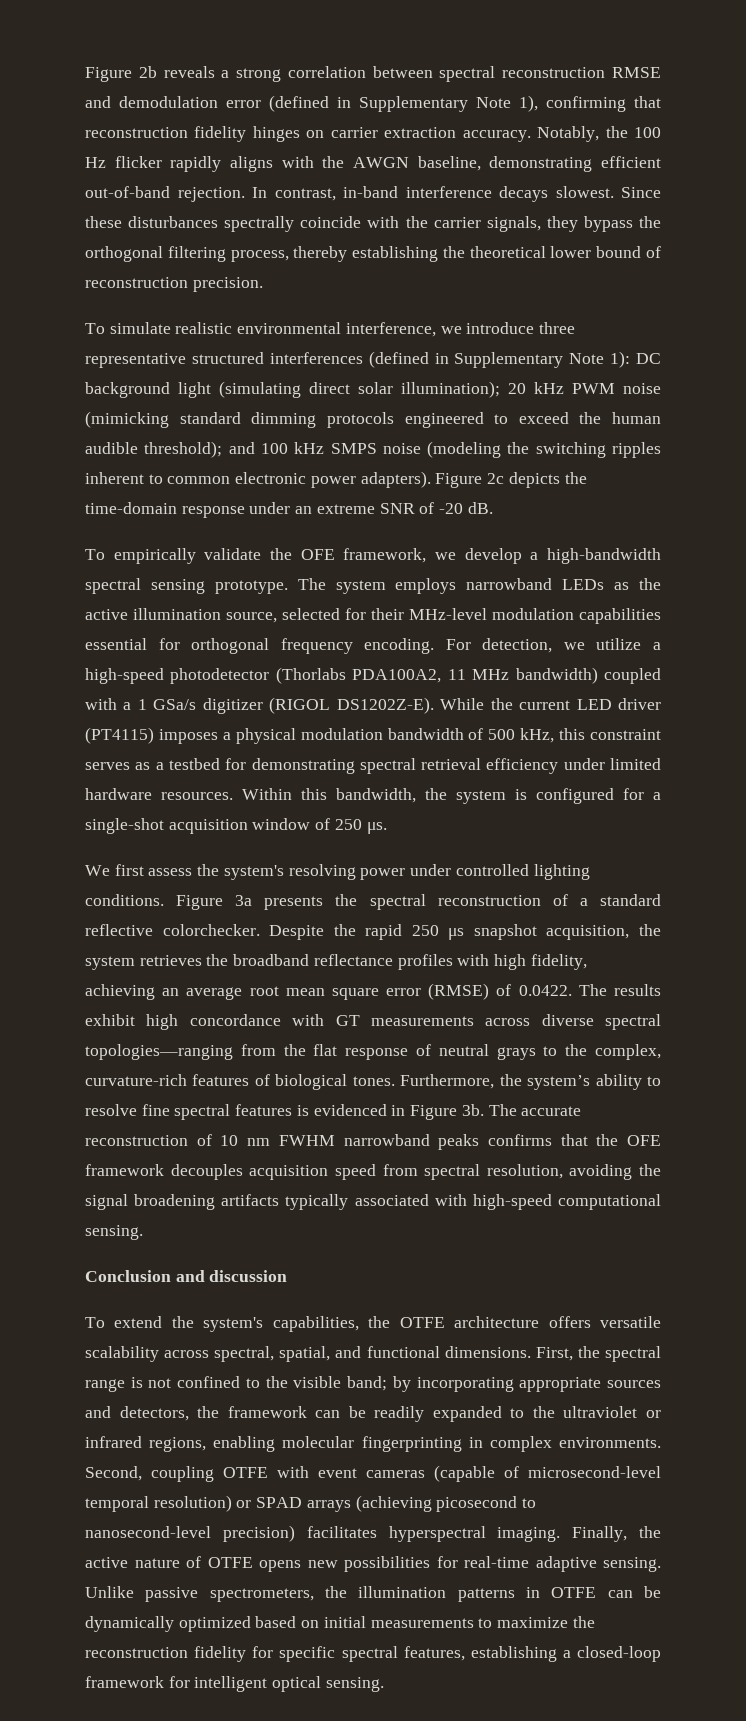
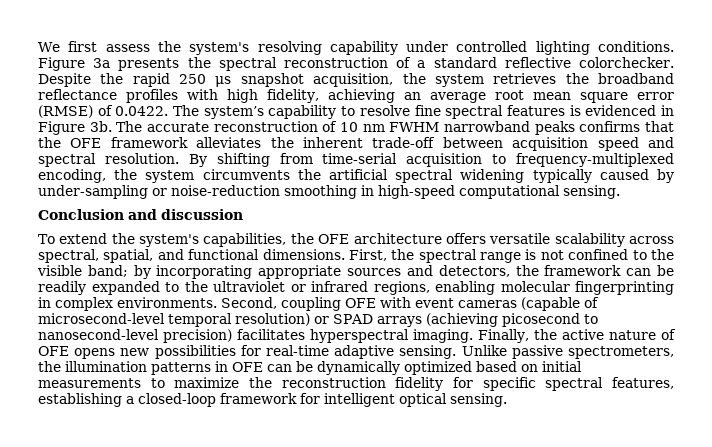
- Figure 2b reveals a strong correlation between spectral reconstruction RMSE and demodulation error (defined in Supplementary Note 1), confirming that reconstruction fidelity hinges on carrier extraction accuracy. Notably, the 100 Hz flicker rapidly aligns with the AWGN baseline, demonstrating efficient out-of-band rejection. In contrast, in-band interference decays slowest. Since these disturbances spectrally coincide with the carrier signals, they bypass the orthogonal filtering process, thereby establishing the theoretical lower bound of reconstruction precision.
- To simulate realistic environmental interference, we introduce three representative structured interferences (defined in Supplementary Note 1): DC background light (simulating direct solar illumination); 20 kHz PWM noise (mimicking standard dimming protocols engineered to exceed the human audible threshold); and 100 kHz SMPS noise (modeling the switching ripples inherent to common electronic power adapters). Figure 2c depicts the time-domain response under an extreme SNR of -20 dB.
- To empirically validate the OFE framework, we develop a high-bandwidth spectral sensing prototype. The system employs narrowband LEDs as the active illumination source, selected for their MHz-level modulation capabilities essential for orthogonal frequency encoding. For detection, we utilize a high-speed photodetector (Thorlabs PDA100A2, 11 MHz bandwidth) coupled with a 1 GSa/s digitizer (RIGOL DS1202Z-E). While the current LED driver (PT4115) imposes a physical modulation bandwidth of 500 kHz, this constraint serves as a testbed for demonstrating spectral retrieval efficiency under limited hardware resources. Within this bandwidth, the system is configured for a single-shot acquisition window of 250 μs.
- We first assess the system's resolving power under controlled lighting conditions.
+ We first assess the system's resolving capability under controlled lighting conditions.
- Despite the rapid 250 μs snapshot acquisition, the system retrieves the broadband reflectance profiles with high fidelity, achieving an average root mean square error (RMSE) of 0.0422. The results exhibit high concordance with GT measurements across diverse spectral topologies—ranging from the flat response of neutral grays to the complex, curvature-rich features of biological tones. Furthermore, the system’s ability to resolve fine spectral features is evidenced in Figure 3b.
+ Despite the rapid 250 μs snapshot acquisition, the system retrieves the broadband reflectance profiles with high fidelity, achieving an average root mean square error (RMSE) of 0.0422. The system’s capability to resolve fine spectral features is evidenced in Figure 3b.
- The accurate reconstruction of 10 nm FWHM narrowband peaks confirms that the OFE framework decouples acquisition speed from spectral resolution, avoiding the signal broadening artifacts typically associated with high-speed computational sensing.
+ The accurate reconstruction of 10 nm FWHM narrowband peaks confirms that the OFE framework alleviates the inherent trade-off between acquisition speed and spectral resolution. By shifting from time-serial acquisition to frequency-multiplexed encoding, the system circumvents the artificial spectral widening typically caused by under-sampling or noise-reduction smoothing in high-speed computational sensing.
- To extend the system's capabilities, the OTFE architecture offers versatile scalability across spectral, spatial, and functional dimensions.
+ To extend the system's capabilities, the OFE architecture offers versatile scalability across spectral, spatial, and functional dimensions.
- Second, coupling OTFE with event cameras (capable of microsecond-level temporal resolution) or SPAD arrays (achieving picosecond to nanosecond-level precision) facilitates hyperspectral imaging.
+ Second, coupling OFE with event cameras (capable of microsecond-level temporal resolution) or SPAD arrays (achieving picosecond to nanosecond-level precision) facilitates hyperspectral imaging.
- Finally, the active nature of OTFE opens new possibilities for real-time adaptive sensing.
+ Finally, the active nature of OFE opens new possibilities for real-time adaptive sensing.
- Unlike passive spectrometers, the illumination patterns in OTFE can be dynamically optimized based on initial measurements to maximize the reconstruction fidelity for specific spectral features, establishing a closed-loop framework for intelligent optical sensing.
+ Unlike passive spectrometers, the illumination patterns in OFE can be dynamically optimized based on initial measurements to maximize the reconstruction fidelity for specific spectral features, establishing a closed-loop framework for intelligent optical sensing.

